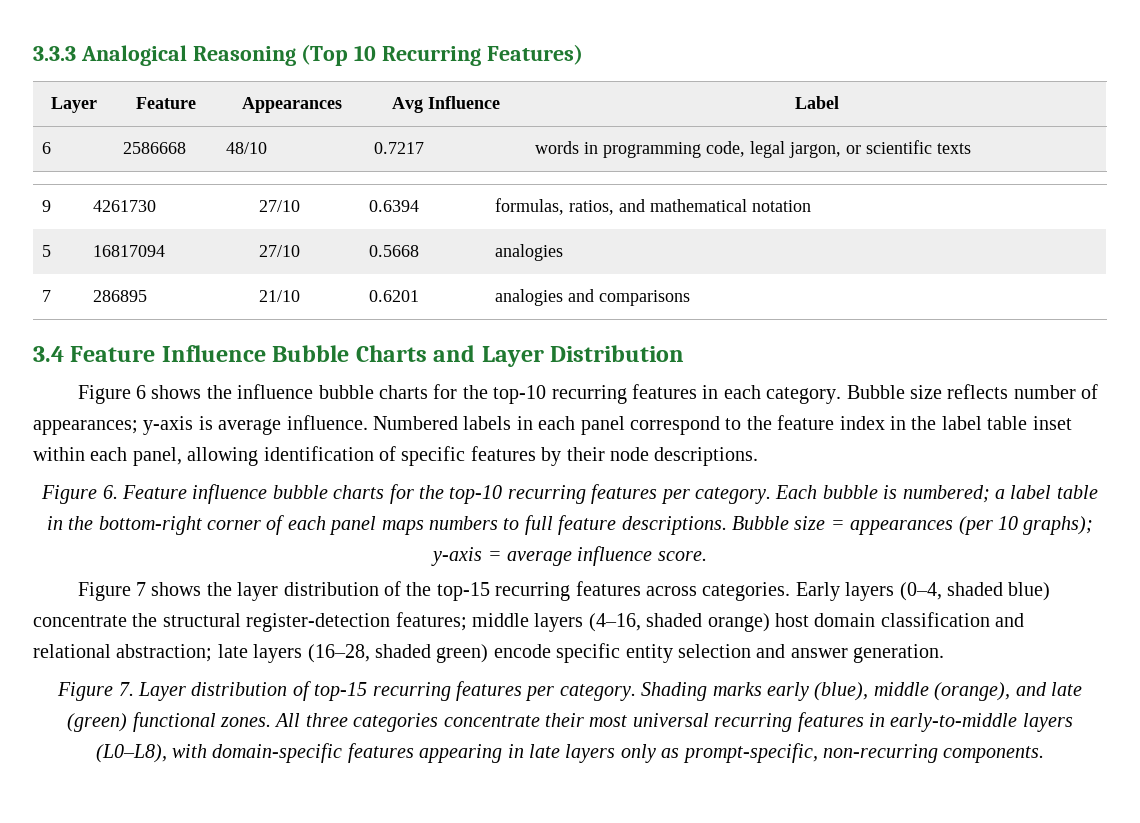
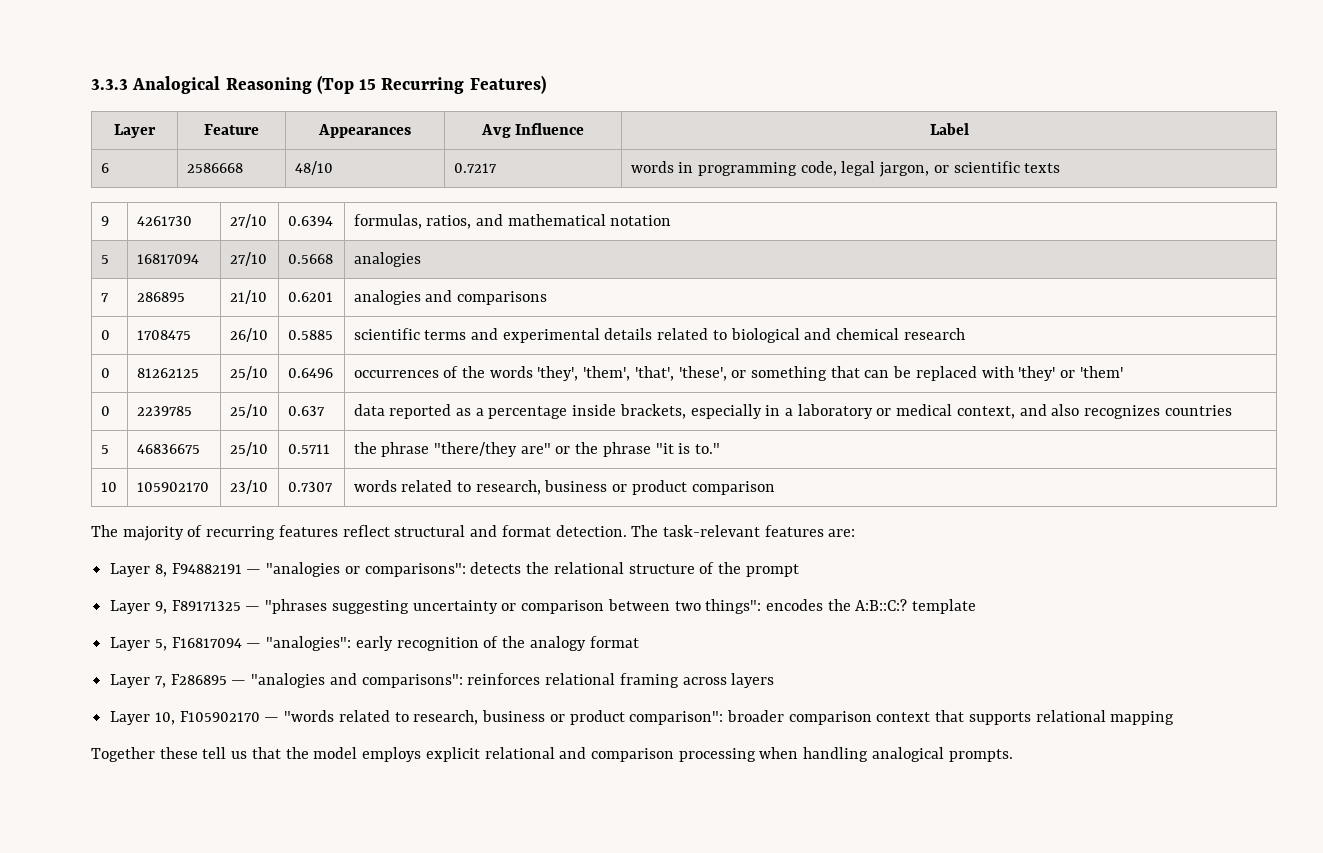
- 3.3.3 Analogical Reasoning (Top 10 Recurring Features)
+ 3.3.3 Analogical Reasoning (Top 15 Recurring Features)
- 3.4 Feature Influence Bubble Charts and Layer Distribution
- Figure 6 shows the influence bubble charts for the top-10 recurring features in each category. Bubble size reflects number of appearances; y-axis is average influence. Numbered labels in each panel correspond to the feature index in the label table inset within each panel, allowing identification of specific features by their node descriptions.
- Figure 6. Feature influence bubble charts for the top-10 recurring features per category. Each bubble is numbered; a label table in the bottom-right corner of each panel maps numbers to full feature descriptions. Bubble size = appearances (per 10 graphs); y-axis = average influence score.
- Figure 7 shows the layer distribution of the top-15 recurring features across categories. Early layers (0–4, shaded blue) concentrate the structural register-detection features; middle layers (4–16, shaded orange) host domain classification and relational abstraction; late layers (16–28, shaded green) encode specific entity selection and answer generation.
- Figure 7. Layer distribution of top-15 recurring features per category. Shading marks early (blue), middle (orange), and late (green) functional zones. All three categories concentrate their most universal recurring features in early-to-middle layers (L0–L8), with domain-specific features appearing in late layers only as prompt-specific, non-recurring components.
+ 0 | 1708475 | 26/10 | 0.5885 | scientific terms and experimental details related to biological and chemical research
+ 0 | 81262125 | 25/10 | 0.6496 | occurrences of the words 'they', 'them', 'that', 'these', or something that can be replaced with 'they' or 'them'
+ 0 | 2239785 | 25/10 | 0.637 | data reported as a percentage inside brackets, especially in a laboratory or medical context, and also recognizes countries
+ 5 | 46836675 | 25/10 | 0.5711 | the phrase "there/they are" or the phrase "it is to."
+ 10 | 105902170 | 23/10 | 0.7307 | words related to research, business or product comparison
+ The majority of recurring features reflect structural and format detection. The task-relevant features are:
+ Layer 8, F94882191 — "analogies or comparisons": detects the relational structure of the prompt
+ Layer 9, F89171325 — "phrases suggesting uncertainty or comparison between two things": encodes the A:B::C:? template
+ Layer 5, F16817094 — "analogies": early recognition of the analogy format
+ Layer 7, F286895 — "analogies and comparisons": reinforces relational framing across layers
+ Layer 10, F105902170 — "words related to research, business or product comparison": broader comparison context that supports relational mapping
+ Together these tell us that the model employs explicit relational and comparison processing when handling analogical prompts.

